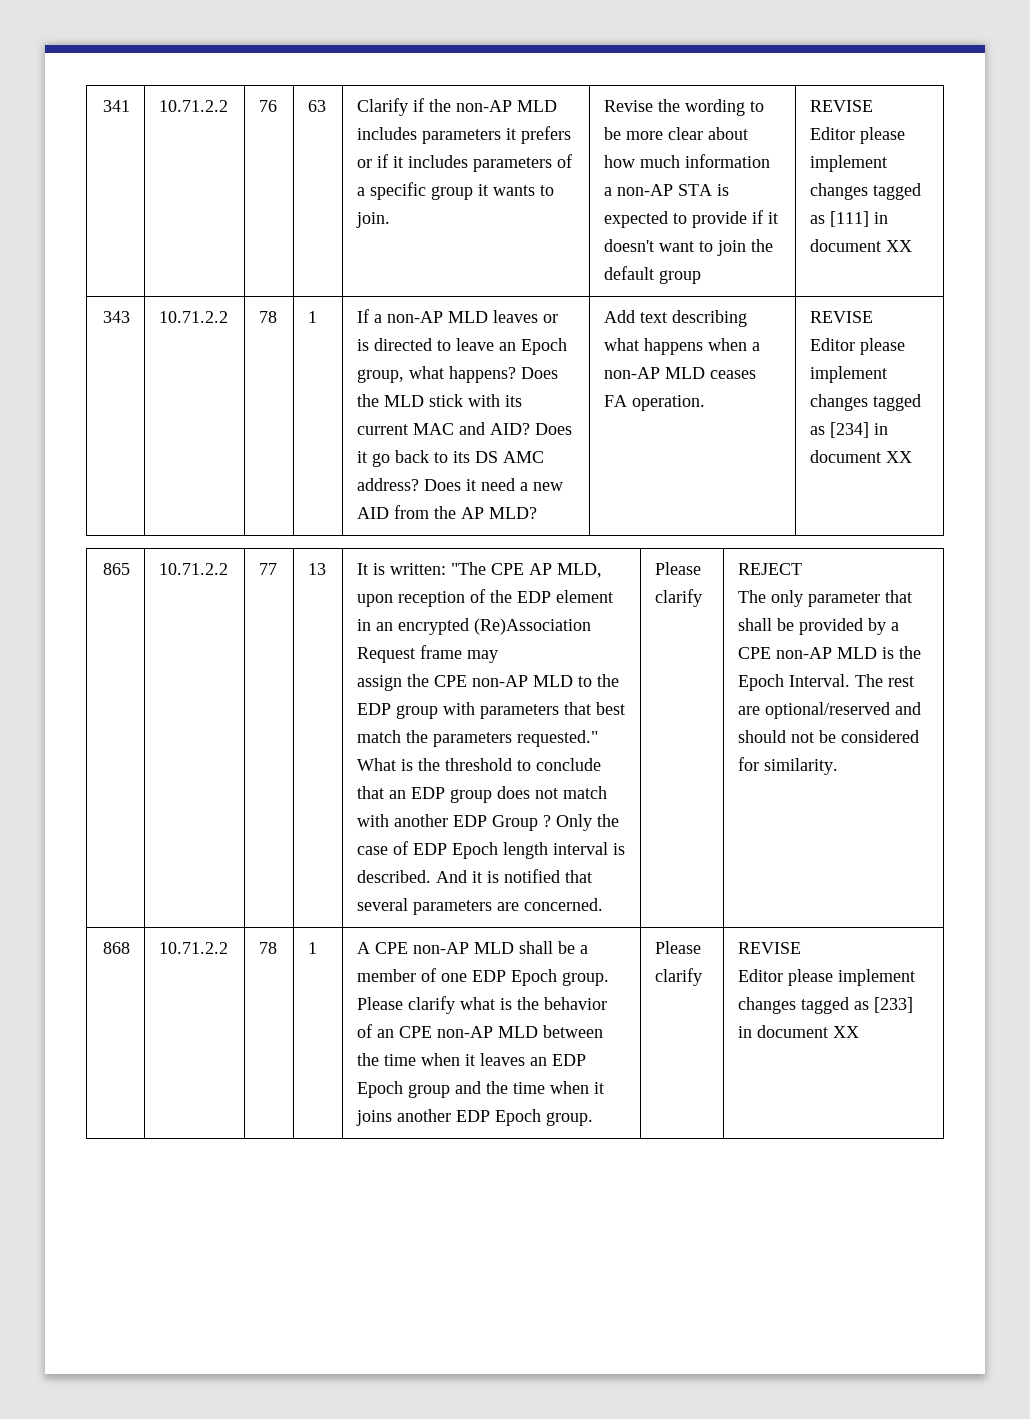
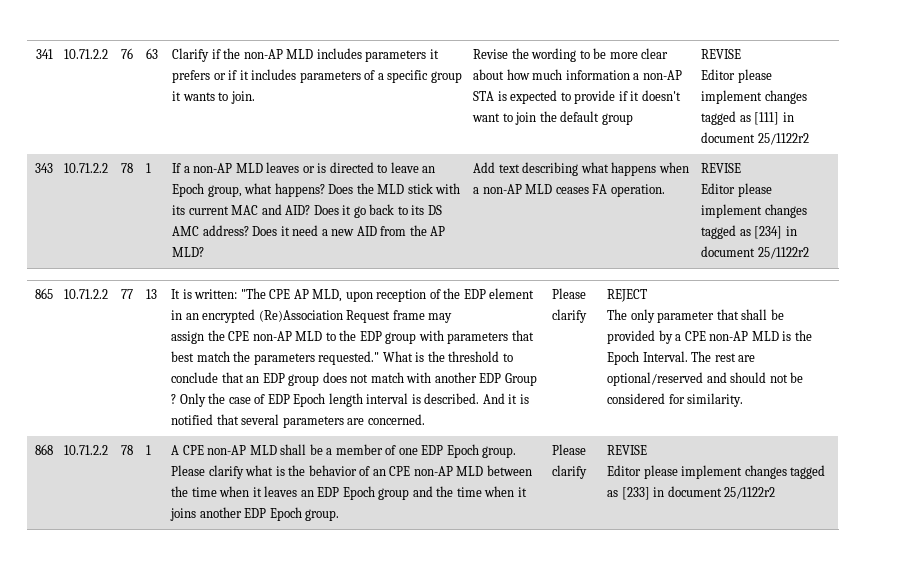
- Editor please implement changes tagged as [111] in document XX
+ Editor please implement changes tagged as [111] in document 25/1122r2
- Editor please implement changes tagged as [234] in document XX
+ Editor please implement changes tagged as [234] in document 25/1122r2
- Editor please implement changes tagged as [233] in document XX
+ Editor please implement changes tagged as [233] in document 25/1122r2

